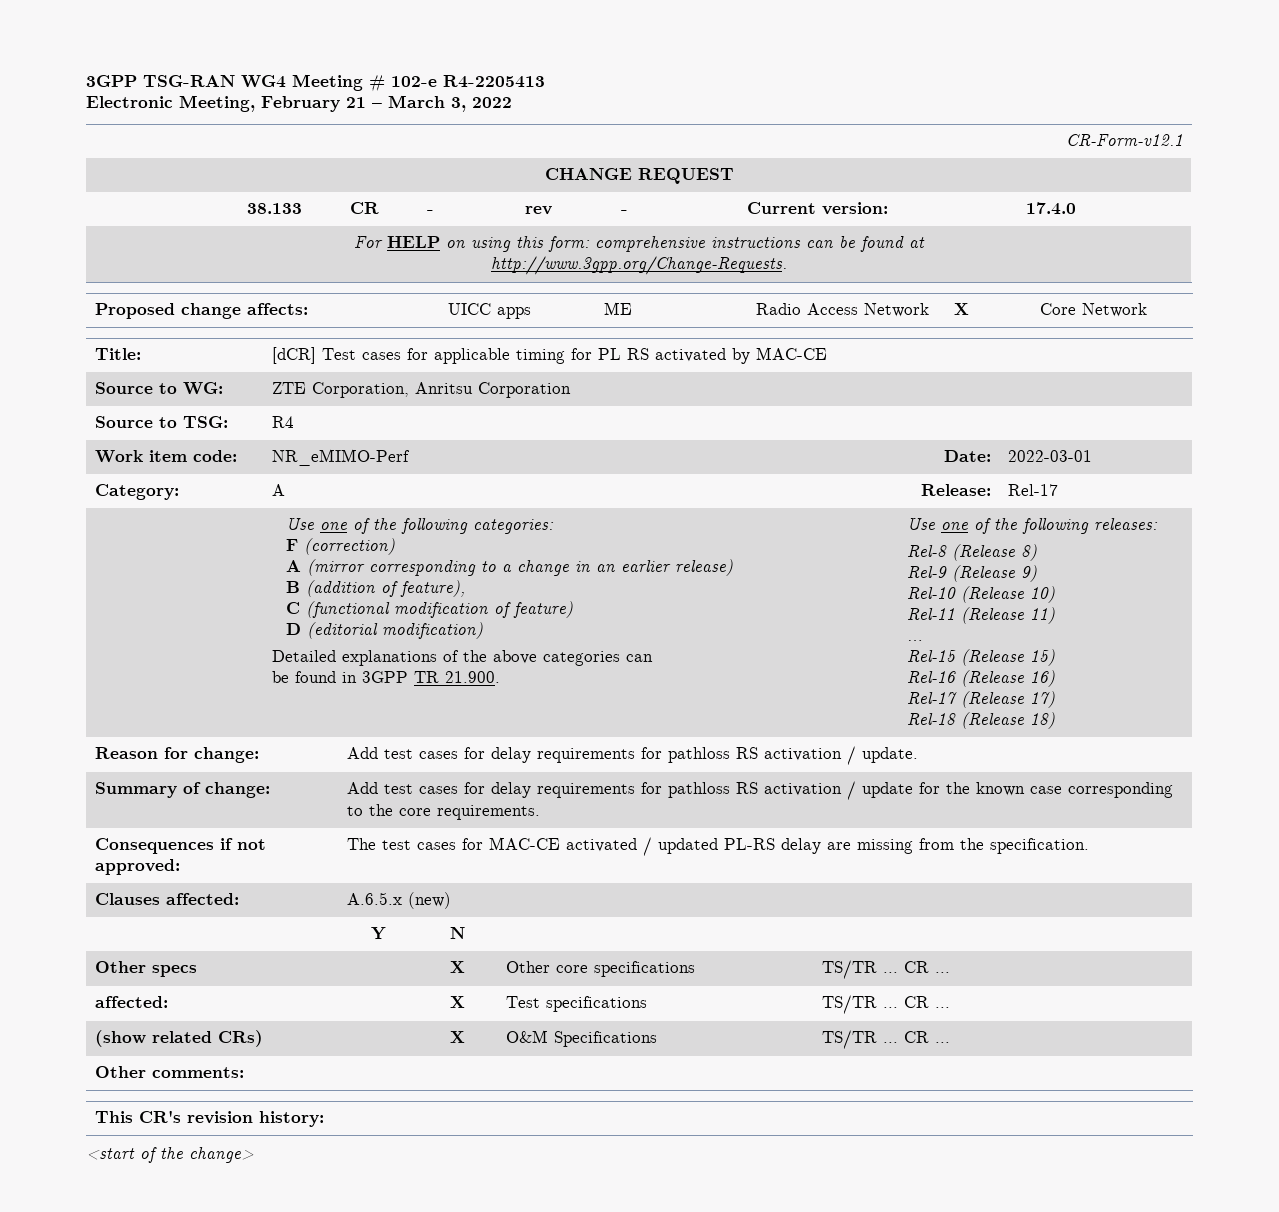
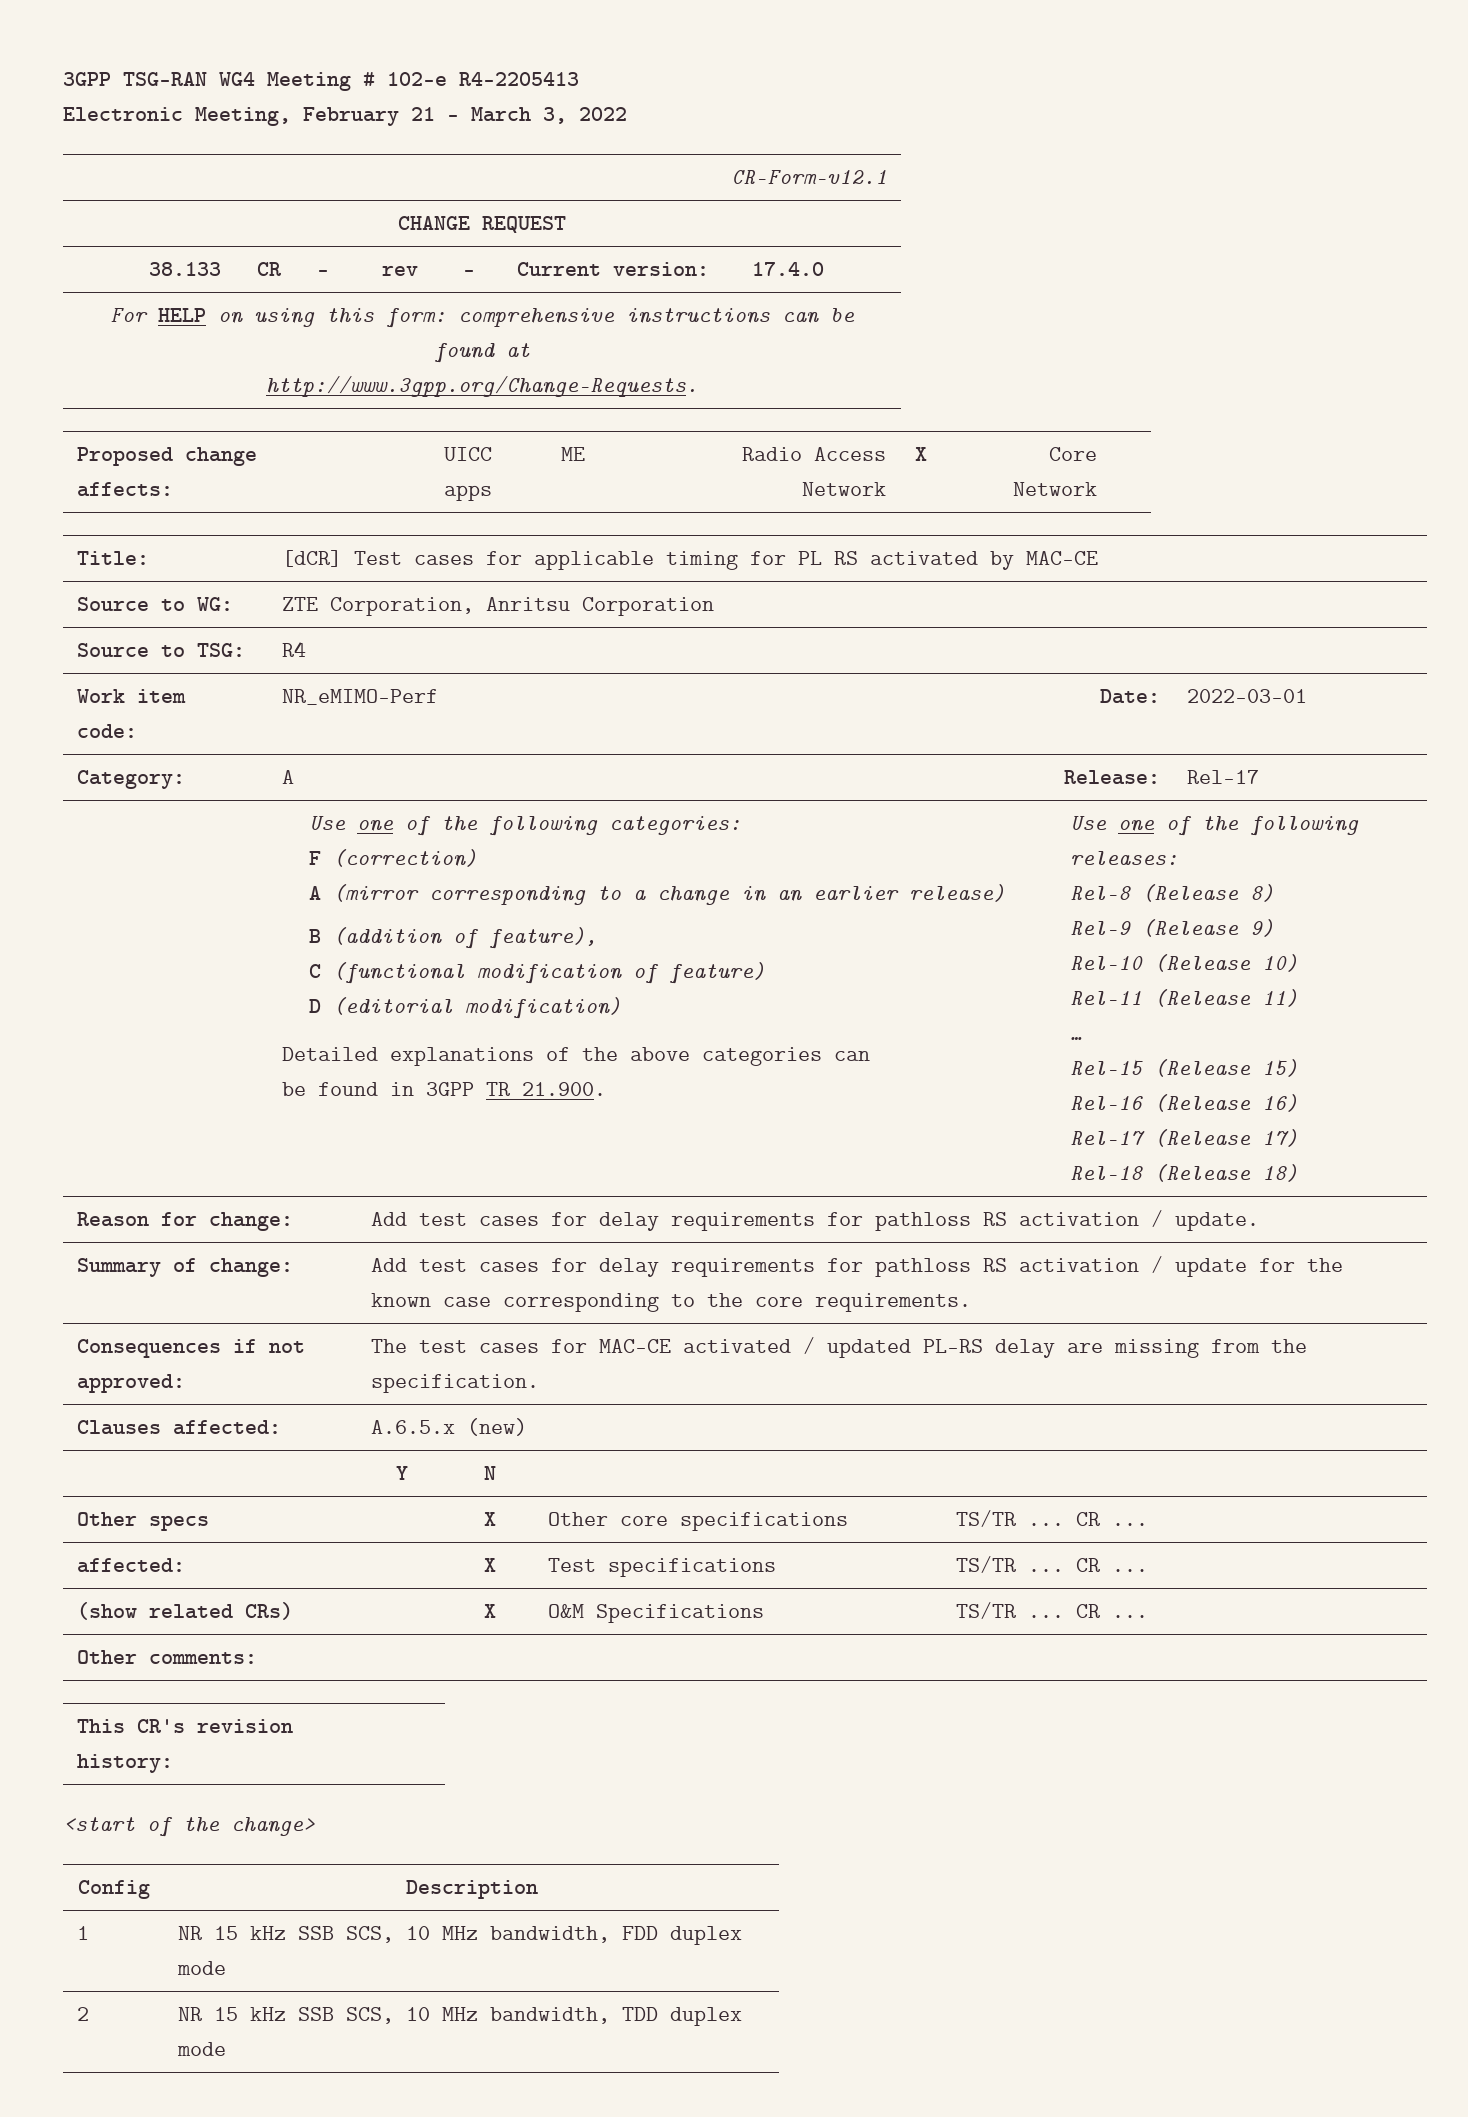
+ Config | Description
+ 1 | NR 15 kHz SSB SCS, 10 MHz bandwidth, FDD duplex mode
+ 2 | NR 15 kHz SSB SCS, 10 MHz bandwidth, TDD duplex mode

